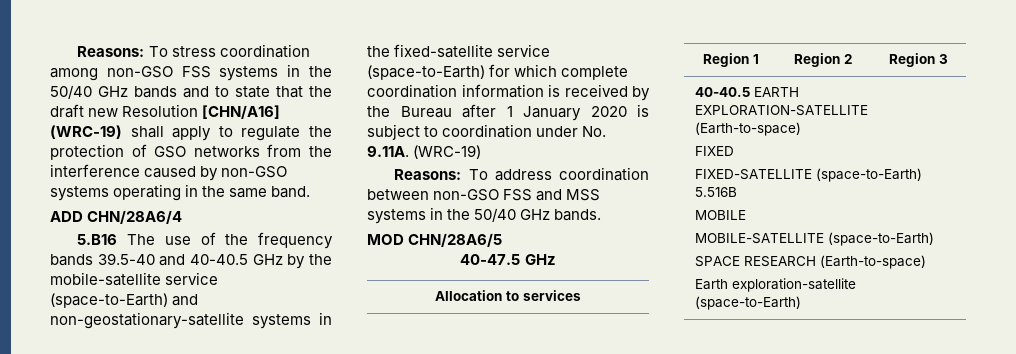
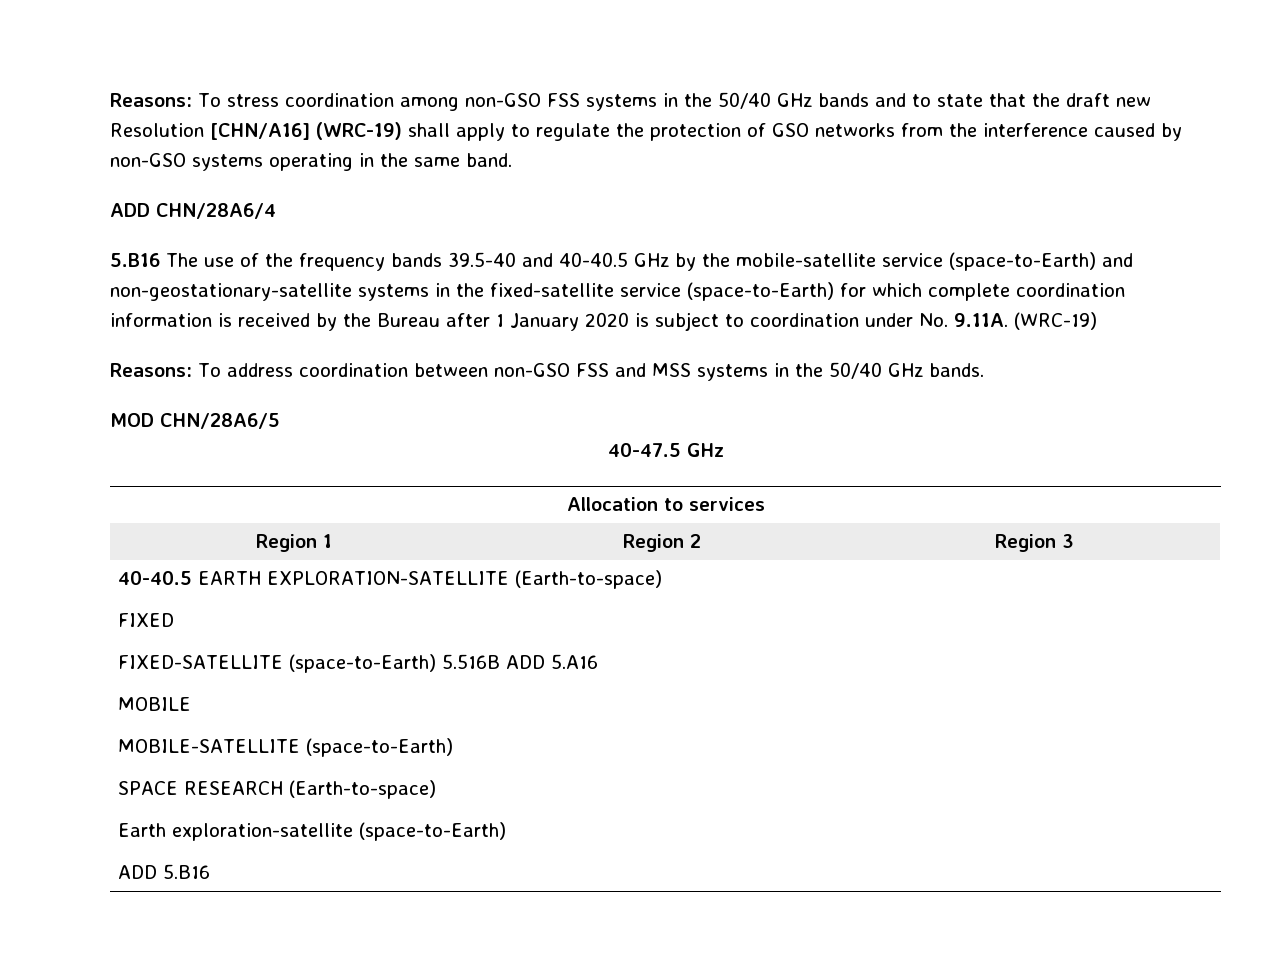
  40-40.5 EARTH EXPLORATION-SATELLITE (Earth-to-space)
  FIXED
- FIXED-SATELLITE (space-to-Earth) 5.516B
+ FIXED-SATELLITE (space-to-Earth) 5.516B ADD 5.A16
  MOBILE
  MOBILE-SATELLITE (space-to-Earth)
  SPACE RESEARCH (Earth-to-space)
  Earth exploration-satellite (space-to-Earth)
+ ADD 5.B16

